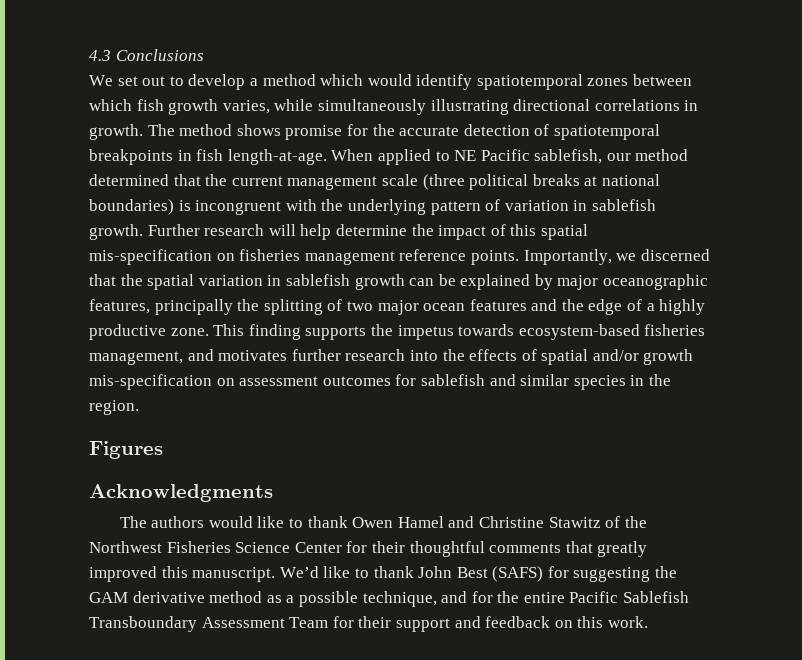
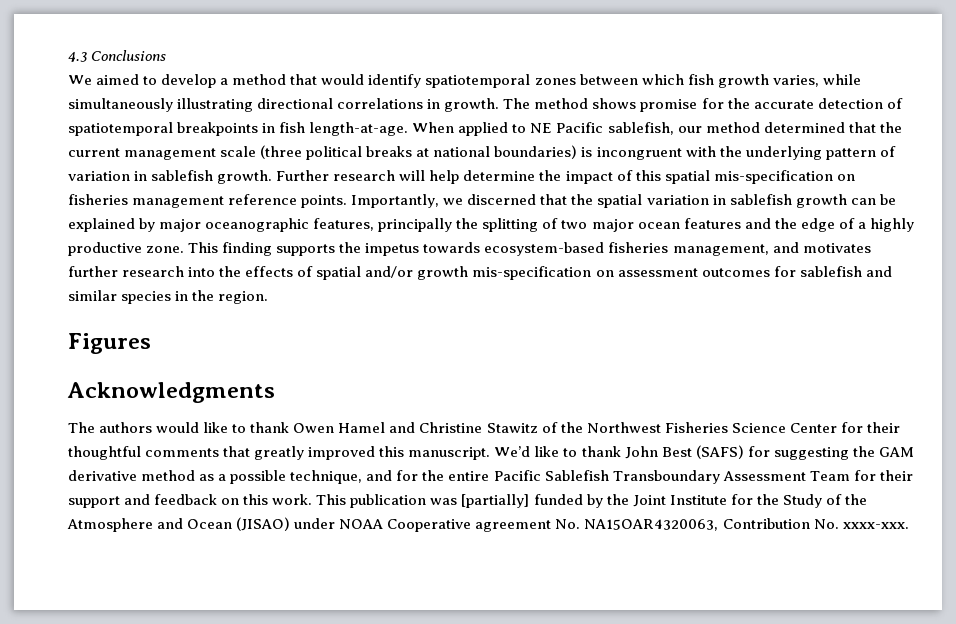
- We set out to develop a method which would identify spatiotemporal zones between which fish growth varies, while simultaneously illustrating directional correlations in growth.
+ We aimed to develop a method that would identify spatiotemporal zones between which fish growth varies, while simultaneously illustrating directional correlations in growth.
+ This publication was [partially] funded by the Joint Institute for the Study of the Atmosphere and Ocean (JISAO) under NOAA Cooperative agreement No. NA15OAR4320063, Contribution No. xxxx-xxx.

